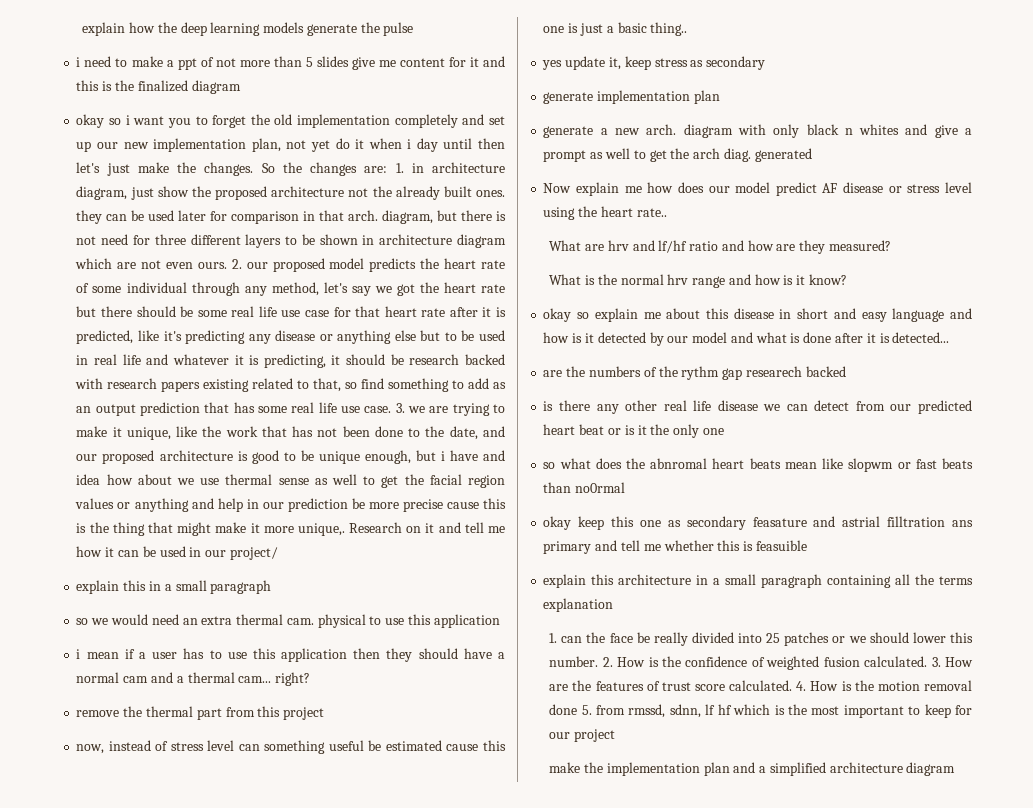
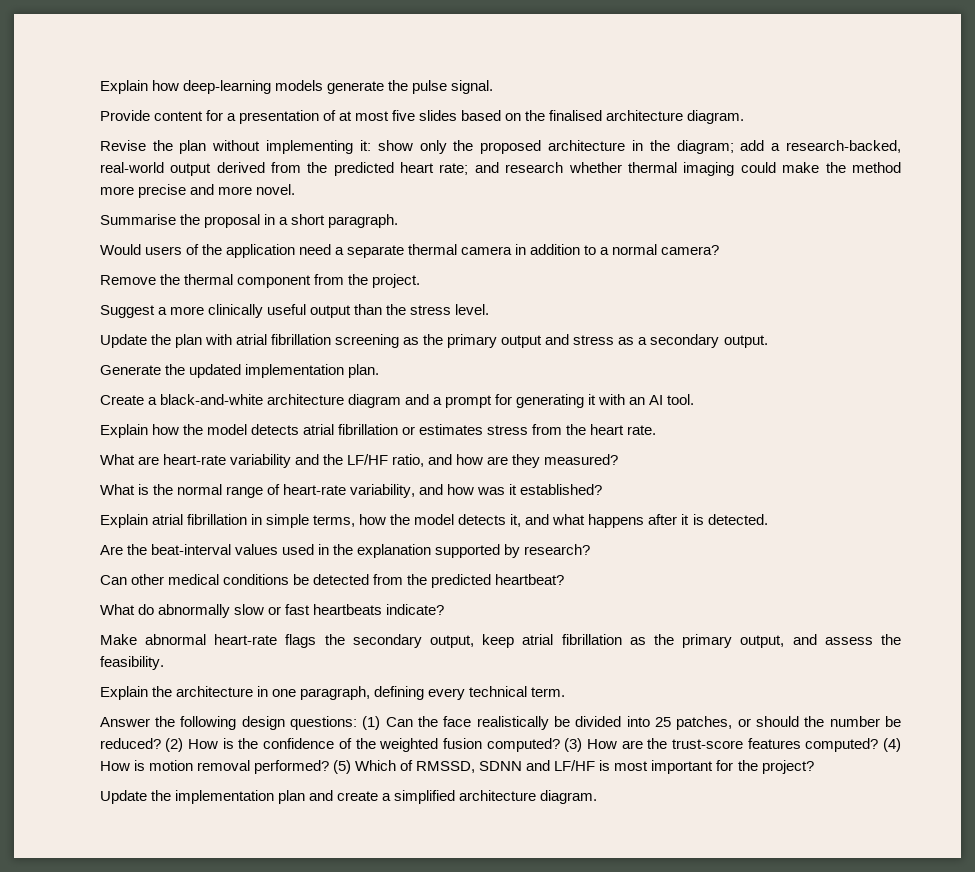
- explain how the deep learning models generate the pulse
- i need to make a ppt of not more than 5 slides give me content for it and this is the finalized diagram
- okay so i want you to forget the old implementation completely and set up our new implementation plan, not yet do it when i day until then let's just make the changes. So the changes are: 1. in architecture diagram, just show the proposed architecture not the already built ones. they can be used later for comparison in that arch. diagram, but there is not need for three different layers to be shown in architecture diagram which are not even ours. 2. our proposed model predicts the heart rate of some individual through any method, let's say we got the heart rate but there should be some real life use case for that heart rate after it is predicted, like it's predicting any disease or anything else but to be used in real life and whatever it is predicting, it should be research backed with research papers existing related to that, so find something to add as an output prediction that has some real life use case. 3. we are trying to make it unique, like the work that has not been done to the date, and our proposed architecture is good to be unique enough, but i have and idea how about we use thermal sense as well to get the facial region values or anything and help in our prediction be more precise cause this is the thing that might make it more unique,. Research on it and tell me how it can be used in our project/
- explain this in a small paragraph
- so we would need an extra thermal cam. physical to use this application
- i mean if a user has to use this application then they should have a normal cam and a thermal cam... right?
- remove the thermal part from this project
- now, instead of stress level can something useful be estimated cause this one is just a basic thing..
- yes update it, keep stress as secondary
- generate implementation plan
- generate a new arch. diagram with only black n whites and give a prompt as well to get the arch diag. generated
- Now explain me how does our model predict AF disease or stress level using the heart rate..
- What are hrv and lf/hf ratio and how are they measured?
+ Explain how deep-learning models generate the pulse signal.
+ Provide content for a presentation of at most five slides based on the finalised architecture diagram.
+ Revise the plan without implementing it: show only the proposed architecture in the diagram; add a research-backed, real-world output derived from the predicted heart rate; and research whether thermal imaging could make the method more precise and more novel.
+ Summarise the proposal in a short paragraph.
+ Would users of the application need a separate thermal camera in addition to a normal camera?
+ Remove the thermal component from the project.
+ Suggest a more clinically useful output than the stress level.
+ Update the plan with atrial fibrillation screening as the primary output and stress as a secondary output.
+ Generate the updated implementation plan.
+ Create a black-and-white architecture diagram and a prompt for generating it with an AI tool.
+ Explain how the model detects atrial fibrillation or estimates stress from the heart rate.
+ What are heart-rate variability and the LF/HF ratio, and how are they measured?
- What is the normal hrv range and how is it know?
- okay so explain me about this disease in short and easy language and how is it detected by our model and what is done after it is detected...
- are the numbers of the rythm gap researech backed
- is there any other real life disease we can detect from our predicted heart beat or is it the only one
- so what does the abnromal heart beats mean like slopwm or fast beats than no0rmal
- okay keep this one as secondary feasature and astrial filltration ans primary and tell me whether this is feasuible
- explain this architecture in a small paragraph containing all the terms explanation
- 1. can the face be really divided into 25 patches or we should lower this number. 2. How is the confidence of weighted fusion calculated. 3. How are the features of trust score calculated. 4. How is the motion removal done 5. from rmssd, sdnn, lf hf which is the most important to keep for our project
- make the implementation plan and a simplified architecture diagram
+ What is the normal range of heart-rate variability, and how was it established?
+ Explain atrial fibrillation in simple terms, how the model detects it, and what happens after it is detected.
+ Are the beat-interval values used in the explanation supported by research?
+ Can other medical conditions be detected from the predicted heartbeat?
+ What do abnormally slow or fast heartbeats indicate?
+ Make abnormal heart-rate flags the secondary output, keep atrial fibrillation as the primary output, and assess the feasibility.
+ Explain the architecture in one paragraph, defining every technical term.
+ Answer the following design questions: (1) Can the face realistically be divided into 25 patches, or should the number be reduced? (2) How is the confidence of the weighted fusion computed? (3) How are the trust-score features computed? (4) How is motion removal performed? (5) Which of RMSSD, SDNN and LF/HF is most important for the project?
+ Update the implementation plan and create a simplified architecture diagram.

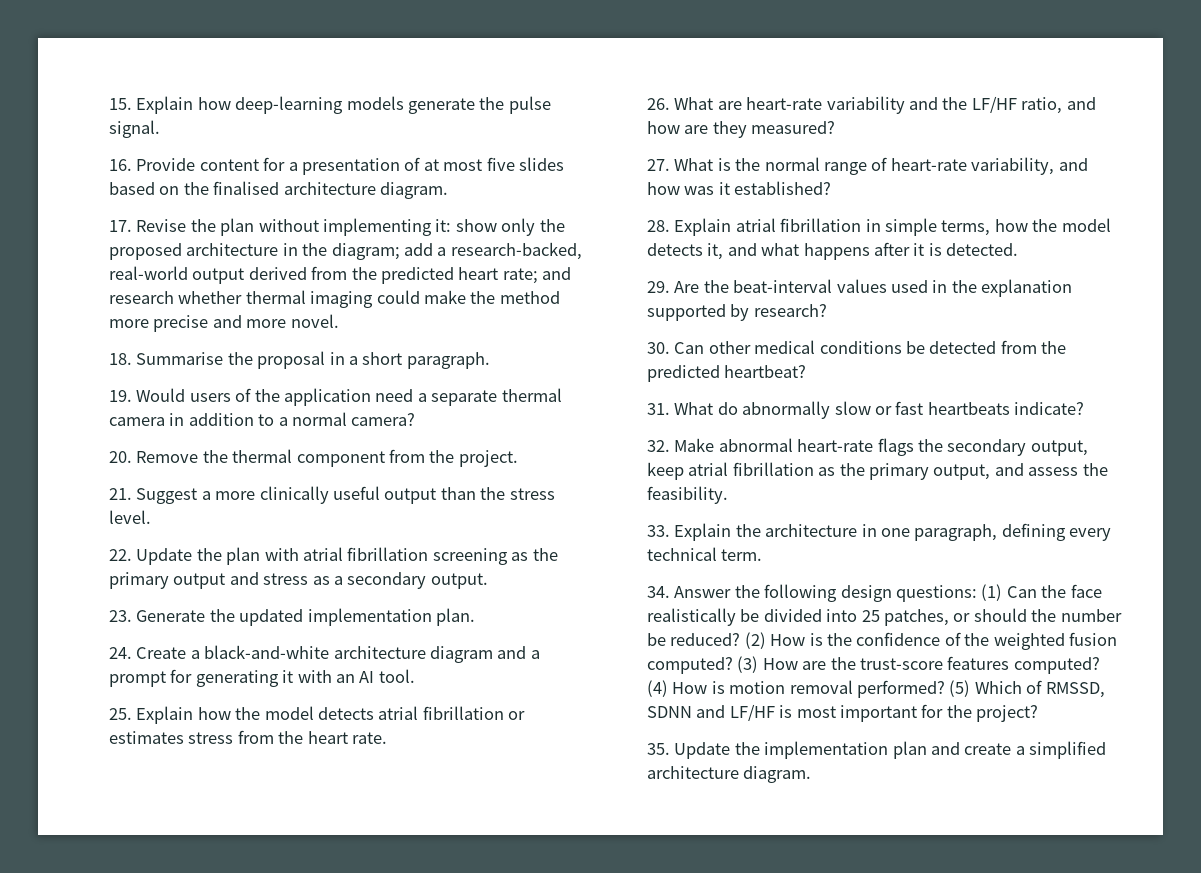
- Explain how deep-learning models generate the pulse signal.
+ 15. Explain how deep-learning models generate the pulse signal.
- Provide content for a presentation of at most five slides based on the finalised architecture diagram.
+ 16. Provide content for a presentation of at most five slides based on the finalised architecture diagram.
- Revise the plan without implementing it: show only the proposed architecture in the diagram; add a research-backed, real-world output derived from the predicted heart rate; and research whether thermal imaging could make the method more precise and more novel.
+ 17. Revise the plan without implementing it: show only the proposed architecture in the diagram; add a research-backed, real-world output derived from the predicted heart rate; and research whether thermal imaging could make the method more precise and more novel.
- Summarise the proposal in a short paragraph.
+ 18. Summarise the proposal in a short paragraph.
- Would users of the application need a separate thermal camera in addition to a normal camera?
+ 19. Would users of the application need a separate thermal camera in addition to a normal camera?
- Remove the thermal component from the project.
+ 20. Remove the thermal component from the project.
- Suggest a more clinically useful output than the stress level.
+ 21. Suggest a more clinically useful output than the stress level.
- Update the plan with atrial fibrillation screening as the primary output and stress as a secondary output.
+ 22. Update the plan with atrial fibrillation screening as the primary output and stress as a secondary output.
- Generate the updated implementation plan.
+ 23. Generate the updated implementation plan.
- Create a black-and-white architecture diagram and a prompt for generating it with an AI tool.
+ 24. Create a black-and-white architecture diagram and a prompt for generating it with an AI tool.
- Explain how the model detects atrial fibrillation or estimates stress from the heart rate.
+ 25. Explain how the model detects atrial fibrillation or estimates stress from the heart rate.
- What are heart-rate variability and the LF/HF ratio, and how are they measured?
+ 26. What are heart-rate variability and the LF/HF ratio, and how are they measured?
- What is the normal range of heart-rate variability, and how was it established?
+ 27. What is the normal range of heart-rate variability, and how was it established?
- Explain atrial fibrillation in simple terms, how the model detects it, and what happens after it is detected.
+ 28. Explain atrial fibrillation in simple terms, how the model detects it, and what happens after it is detected.
- Are the beat-interval values used in the explanation supported by research?
+ 29. Are the beat-interval values used in the explanation supported by research?
- Can other medical conditions be detected from the predicted heartbeat?
+ 30. Can other medical conditions be detected from the predicted heartbeat?
- What do abnormally slow or fast heartbeats indicate?
+ 31. What do abnormally slow or fast heartbeats indicate?
- Make abnormal heart-rate flags the secondary output, keep atrial fibrillation as the primary output, and assess the feasibility.
+ 32. Make abnormal heart-rate flags the secondary output, keep atrial fibrillation as the primary output, and assess the feasibility.
- Explain the architecture in one paragraph, defining every technical term.
+ 33. Explain the architecture in one paragraph, defining every technical term.
- Answer the following design questions: (1) Can the face realistically be divided into 25 patches, or should the number be reduced?
+ 34. Answer the following design questions: (1) Can the face realistically be divided into 25 patches, or should the number be reduced?
- Update the implementation plan and create a simplified architecture diagram.
+ 35. Update the implementation plan and create a simplified architecture diagram.

